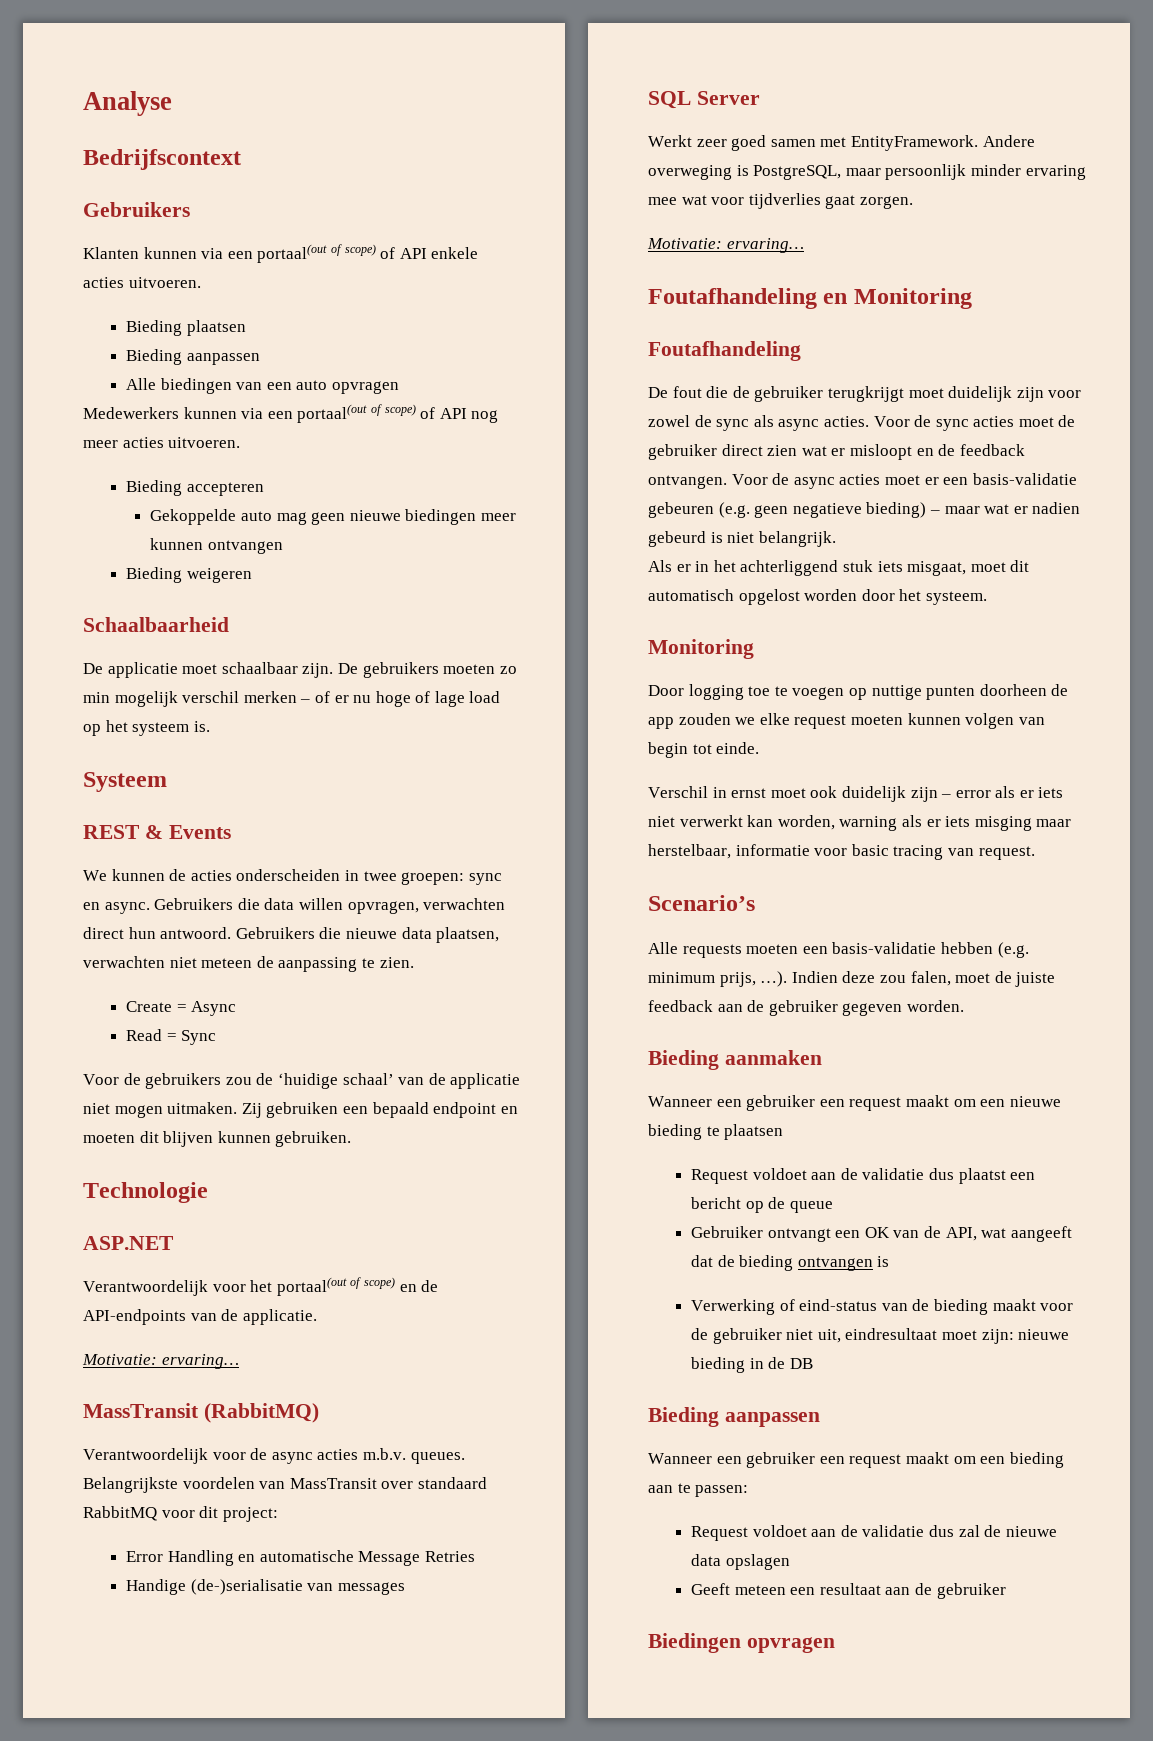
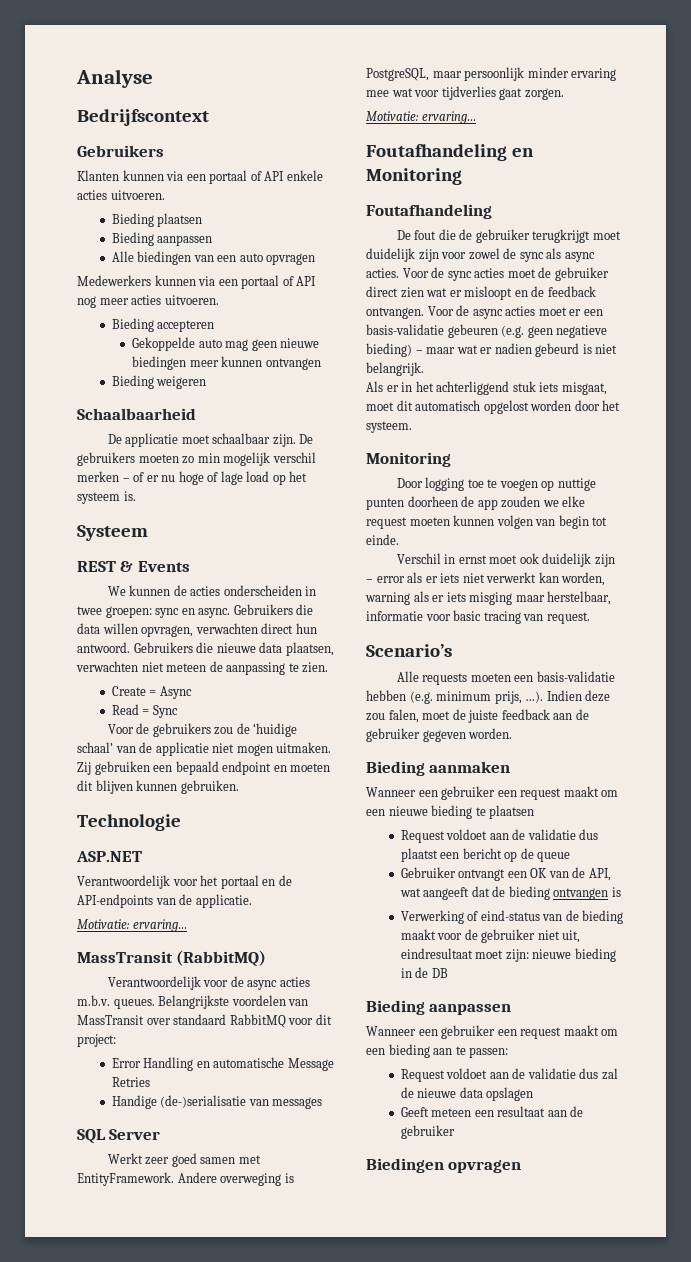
- Klanten kunnen via een portaal(out of scope) of API enkele acties uitvoeren.
+ Klanten kunnen via een portaal of API enkele acties uitvoeren.
- Medewerkers kunnen via een portaal(out of scope) of API nog meer acties uitvoeren.
+ Medewerkers kunnen via een portaal of API nog meer acties uitvoeren.
- Verantwoordelijk voor het portaal(out of scope) en de API-endpoints van de applicatie.
+ Verantwoordelijk voor het portaal en de API-endpoints van de applicatie.

